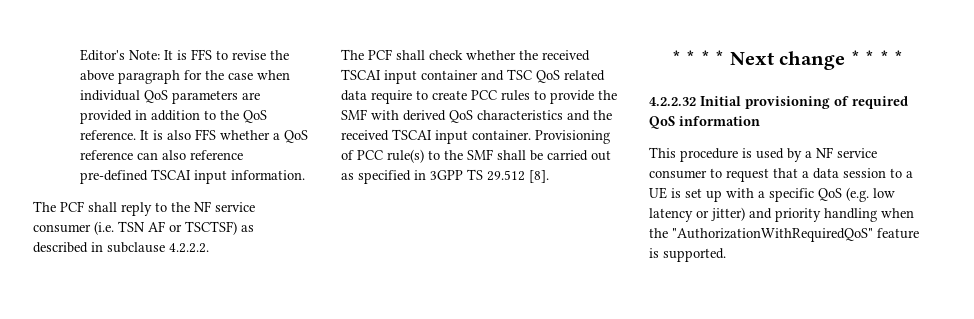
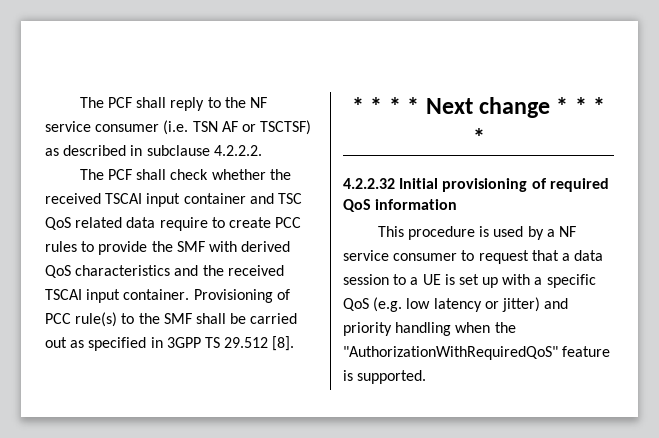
- Editor's Note: It is FFS to revise the above paragraph for the case when individual QoS parameters are provided in addition to the QoS reference. It is also FFS whether a QoS reference can also reference pre-defined TSCAI input information.

